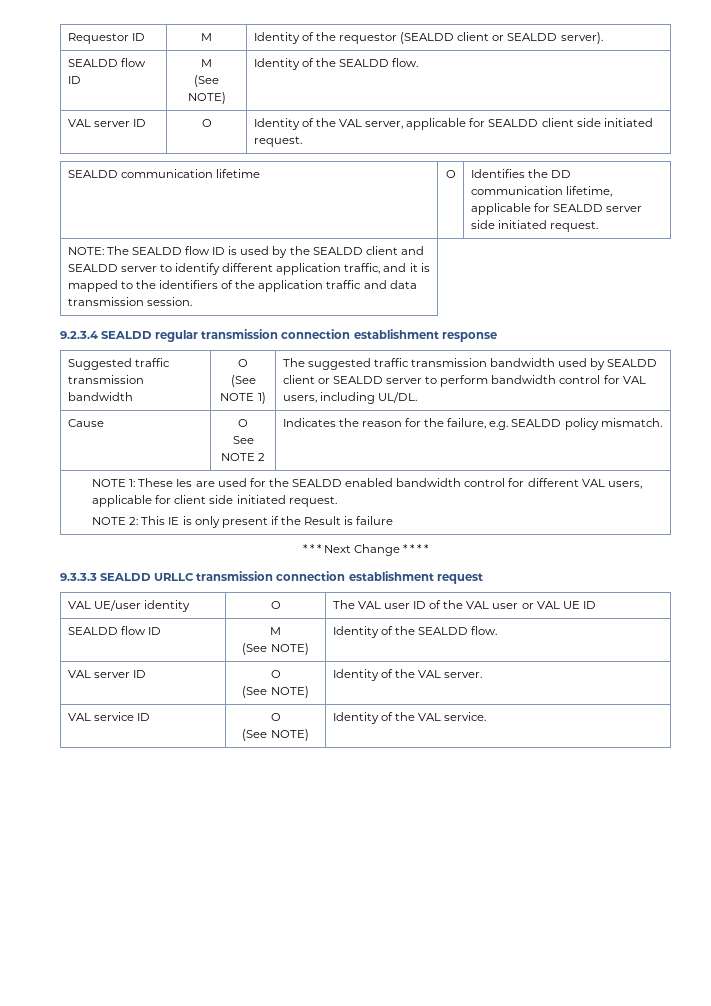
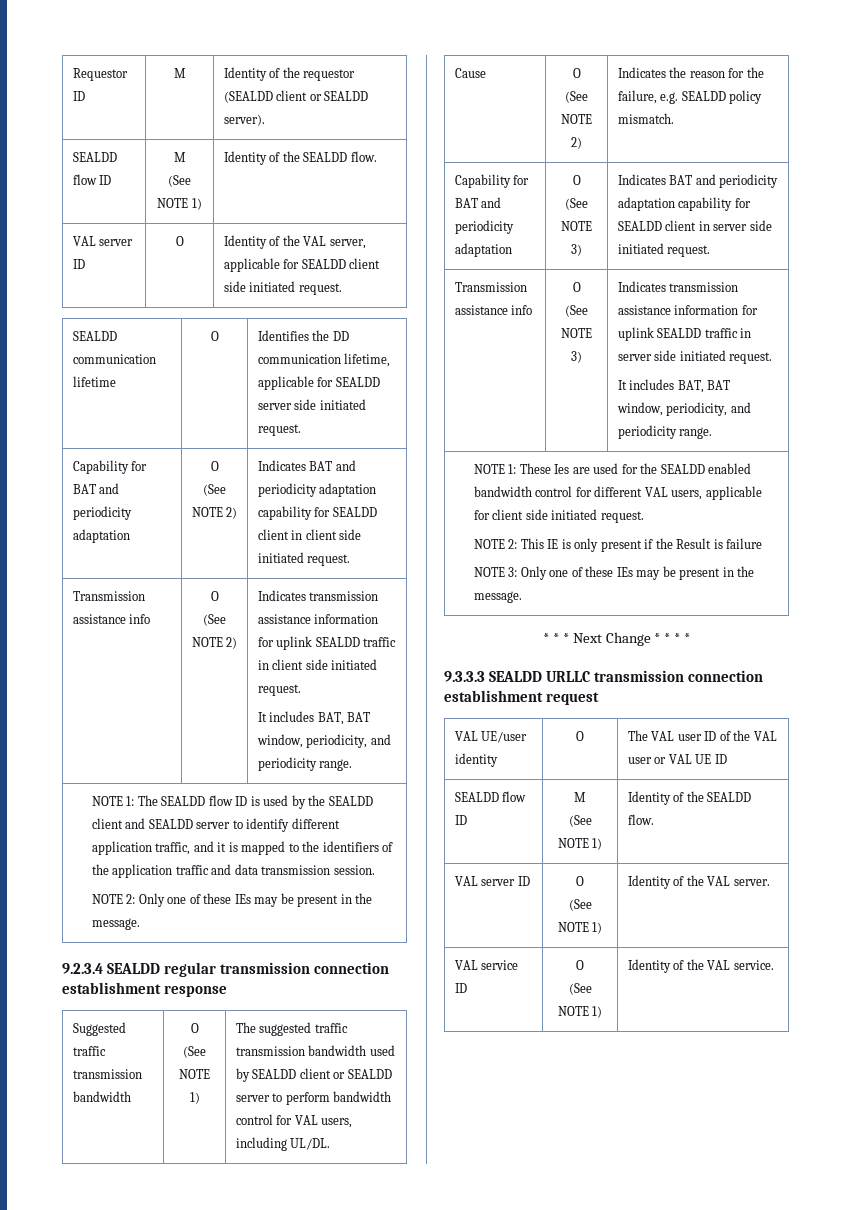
  Requestor ID | M | Identity of the requestor (SEALDD client or SEALDD server).
  SEALDD flow ID | M
- (See NOTE) | Identity of the SEALDD flow.
+ (See NOTE 1) | Identity of the SEALDD flow.
  SEALDD communication lifetime | O | Identifies the DD communication lifetime, applicable for SEALDD server side initiated request.
- NOTE: The SEALDD flow ID is used by the SEALDD client and SEALDD server to identify different application traffic, and it is mapped to the identifiers of the application traffic and data transmission session.
+ Capability for BAT and periodicity adaptation | O
+ (See NOTE 2) | Indicates BAT and periodicity adaptation capability for SEALDD client in client side initiated request.
+ Transmission assistance info | O
+ (See NOTE 2) | Indicates transmission assistance information for uplink SEALDD traffic in client side initiated request.
+ It includes BAT, BAT window, periodicity, and periodicity range.
+ NOTE 1: The SEALDD flow ID is used by the SEALDD client and SEALDD server to identify different application traffic, and it is mapped to the identifiers of the application traffic and data transmission session.
+ NOTE 2: Only one of these IEs may be present in the message.
  Cause | O
- See NOTE 2 | Indicates the reason for the failure, e.g. SEALDD policy mismatch.
+ (See NOTE 2) | Indicates the reason for the failure, e.g. SEALDD policy mismatch.
+ Capability for BAT and periodicity adaptation | O
+ (See NOTE 3) | Indicates BAT and periodicity adaptation capability for SEALDD client in server side initiated request.
+ Transmission assistance info | O
+ (See NOTE 3) | Indicates transmission assistance information for uplink SEALDD traffic in server side initiated request.
+ It includes BAT, BAT window, periodicity, and periodicity range.
+ NOTE 3: Only one of these IEs may be present in the message.
  VAL UE/user identity | O | The VAL user ID of the VAL user or VAL UE ID
  SEALDD flow ID | M
- (See NOTE) | Identity of the SEALDD flow.
+ (See NOTE 1) | Identity of the SEALDD flow.
  VAL server ID | O
- (See NOTE) | Identity of the VAL server.
+ (See NOTE 1) | Identity of the VAL server.
  VAL service ID | O
- (See NOTE) | Identity of the VAL service.
+ (See NOTE 1) | Identity of the VAL service.

